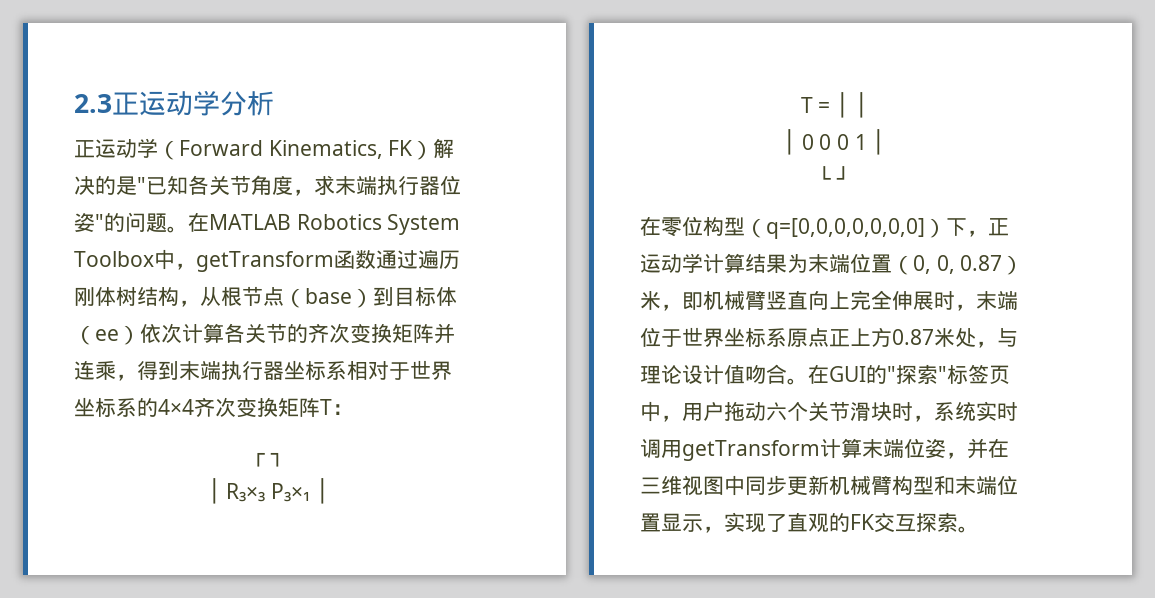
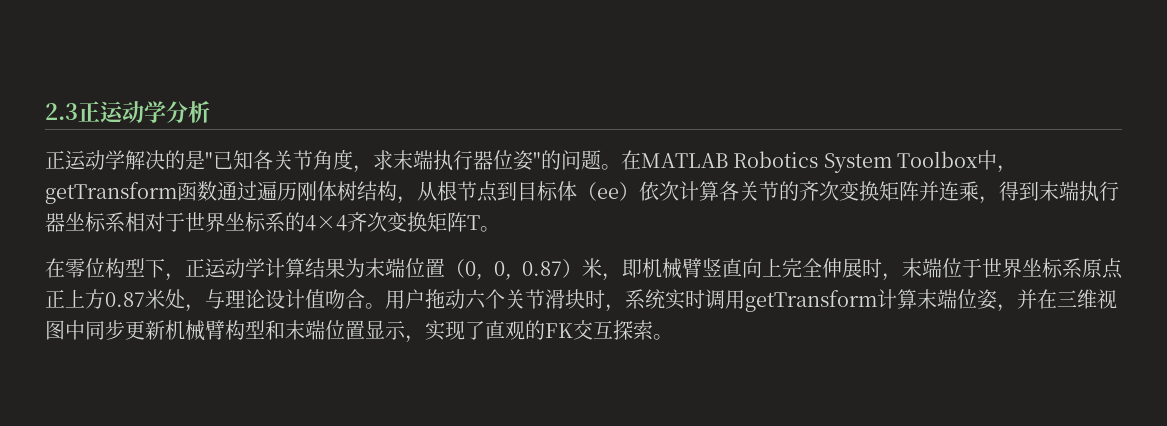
- 正运动学（Forward Kinematics, FK）解决的是"已知各关节角度，求末端执行器位姿"的问题。
+ 正运动学解决的是"已知各关节角度，求末端执行器位姿"的问题。
- 在MATLAB Robotics System Toolbox中，getTransform函数通过遍历刚体树结构，从根节点（base）到目标体（ee）依次计算各关节的齐次变换矩阵并连乘，得到末端执行器坐标系相对于世界坐标系的4×4齐次变换矩阵T：
- ┌ ┐
- │ R₃×₃ P₃×₁ │
- T = │ │
- │ 0 0 0 1 │
- └ ┘
+ 在MATLAB Robotics System Toolbox中，getTransform函数通过遍历刚体树结构，从根节点到目标体（ee）依次计算各关节的齐次变换矩阵并连乘，得到末端执行器坐标系相对于世界坐标系的4×4齐次变换矩阵T。
- 在零位构型（q=[0,0,0,0,0,0,0]）下，正运动学计算结果为末端位置（0, 0, 0.87）米，即机械臂竖直向上完全伸展时，末端位于世界坐标系原点正上方0.87米处，与理论设计值吻合。
+ 在零位构型下，正运动学计算结果为末端位置（0, 0, 0.87）米，即机械臂竖直向上完全伸展时，末端位于世界坐标系原点正上方0.87米处，与理论设计值吻合。
- 在GUI的"探索"标签页中，用户拖动六个关节滑块时，系统实时调用getTransform计算末端位姿，并在三维视图中同步更新机械臂构型和末端位置显示，实现了直观的FK交互探索。
+ 用户拖动六个关节滑块时，系统实时调用getTransform计算末端位姿，并在三维视图中同步更新机械臂构型和末端位置显示，实现了直观的FK交互探索。

